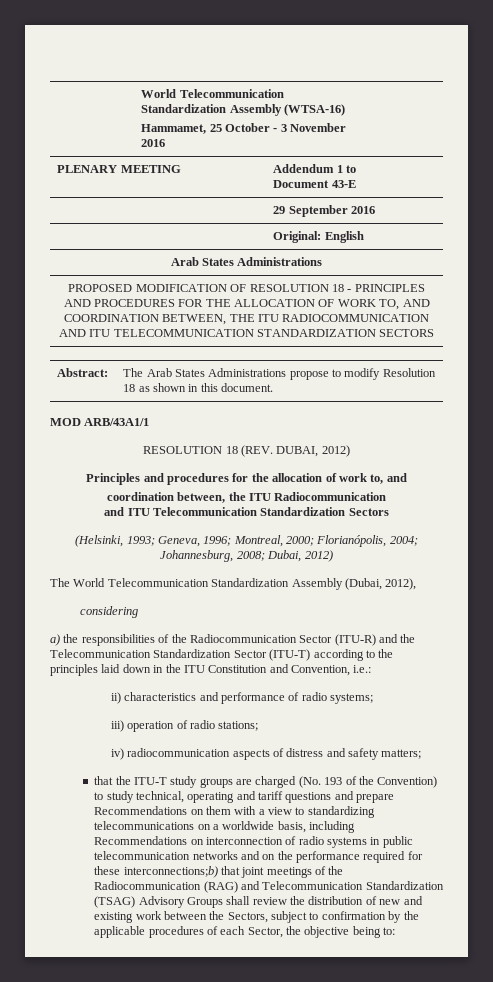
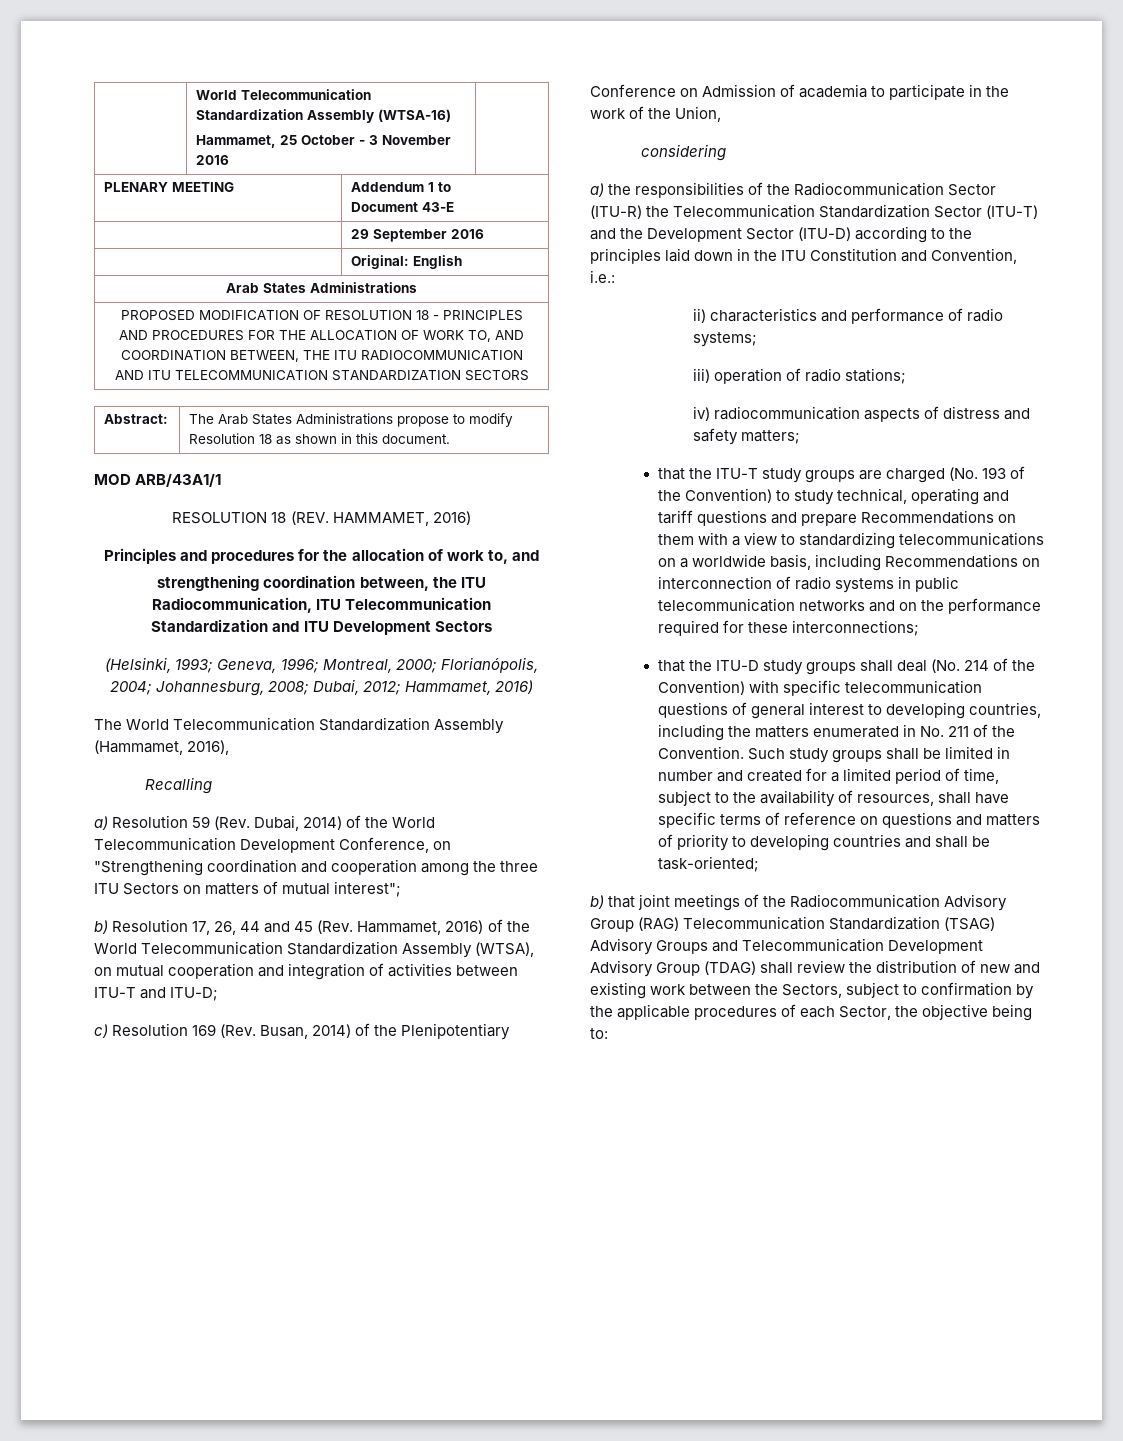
- RESOLUTION 18 (REV. DUBAI, 2012)
+ RESOLUTION 18 (REV. HAMMAMET, 2016)
- coordination between, the ITU Radiocommunication
- and ITU Telecommunication Standardization Sectors
+ strengthening coordination between, the ITU Radiocommunication, ITU Telecommunication Standardization and ITU Development Sectors
- (Helsinki, 1993; Geneva, 1996; Montreal, 2000; Florianópolis, 2004; Johannesburg, 2008; Dubai, 2012)
+ (Helsinki, 1993; Geneva, 1996; Montreal, 2000; Florianópolis, 2004; Johannesburg, 2008; Dubai, 2012; Hammamet, 2016)
- The World Telecommunication Standardization Assembly (Dubai, 2012),
+ The World Telecommunication Standardization Assembly (Hammamet, 2016),
+ Recalling
+ a) Resolution 59 (Rev. Dubai, 2014) of the World Telecommunication Development Conference, on "Strengthening coordination and cooperation among the three ITU Sectors on matters of mutual interest";
+ b) Resolution 17, 26, 44 and 45 (Rev. Hammamet, 2016) of the World Telecommunication Standardization Assembly (WTSA), on mutual cooperation and integration of activities between ITU-T and ITU-D;
+ c) Resolution 169 (Rev. Busan, 2014) of the Plenipotentiary Conference on Admission of academia to participate in the work of the Union,
- a) the responsibilities of the Radiocommunication Sector (ITU-R) and the Telecommunication Standardization Sector (ITU-T) according to the principles laid down in the ITU Constitution and Convention, i.e.:
+ a) the responsibilities of the Radiocommunication Sector (ITU-R) the Telecommunication Standardization Sector (ITU-T) and the Development Sector (ITU-D) according to the principles laid down in the ITU Constitution and Convention, i.e.:
- that the ITU-T study groups are charged (No. 193 of the Convention) to study technical, operating and tariff questions and prepare Recommendations on them with a view to standardizing telecommunications on a worldwide basis, including Recommendations on interconnection of radio systems in public telecommunication networks and on the performance required for these interconnections;b) that joint meetings of the Radiocommunication (RAG) and Telecommunication Standardization (TSAG) Advisory Groups shall review the distribution of new and existing work between the Sectors, subject to confirmation by the applicable procedures of each Sector, the objective being to:
+ that the ITU-T study groups are charged (No. 193 of the Convention) to study technical, operating and tariff questions and prepare Recommendations on them with a view to standardizing telecommunications on a worldwide basis, including Recommendations on interconnection of radio systems in public telecommunication networks and on the performance required for these interconnections;
+ that the ITU-D study groups shall deal (No. 214 of the Convention) with specific telecommunication questions of general interest to developing countries, including the matters enumerated in No. 211 of the Convention. Such study groups shall be limited in number and created for a limited period of time, subject to the availability of resources, shall have specific terms of reference on questions and matters of priority to developing countries and shall be task-oriented;
+ b) that joint meetings of the Radiocommunication Advisory Group (RAG) Telecommunication Standardization (TSAG) Advisory Groups and Telecommunication Development Advisory Group (TDAG) shall review the distribution of new and existing work between the Sectors, subject to confirmation by the applicable procedures of each Sector, the objective being to:

